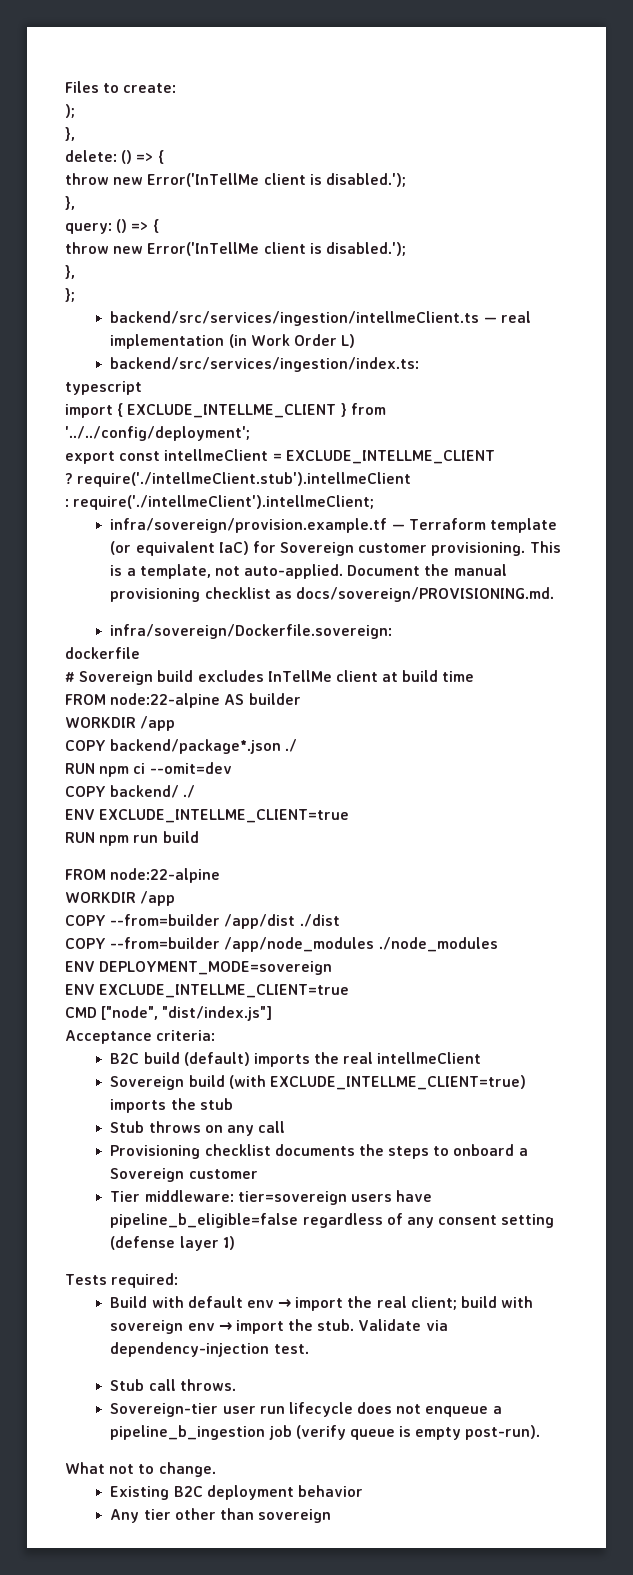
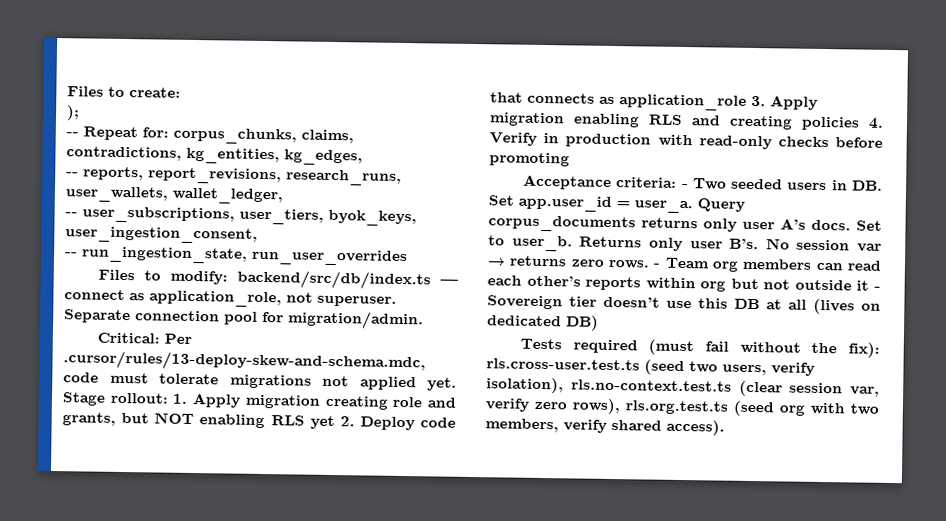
  );
- },
- delete: () => {
- throw new Error('InTellMe client is disabled.');
- },
- query: () => {
- throw new Error('InTellMe client is disabled.');
- },
- };
- backend/src/services/ingestion/intellmeClient.ts — real implementation (in Work Order L)
- backend/src/services/ingestion/index.ts:
- typescript
- import { EXCLUDE_INTELLME_CLIENT } from '../../config/deployment';
- export const intellmeClient = EXCLUDE_INTELLME_CLIENT
- ? require('./intellmeClient.stub').intellmeClient
- : require('./intellmeClient').intellmeClient;
- infra/sovereign/provision.example.tf — Terraform template (or equivalent IaC) for Sovereign customer provisioning. This is a template, not auto-applied. Document the manual provisioning checklist as docs/sovereign/PROVISIONING.md.
- infra/sovereign/Dockerfile.sovereign:
- dockerfile
- # Sovereign build excludes InTellMe client at build time
- FROM node:22-alpine AS builder
- WORKDIR /app
- COPY backend/package*.json ./
- RUN npm ci --omit=dev
- COPY backend/ ./
- ENV EXCLUDE_INTELLME_CLIENT=true
- RUN npm run build
- FROM node:22-alpine
- WORKDIR /app
- COPY --from=builder /app/dist ./dist
- COPY --from=builder /app/node_modules ./node_modules
- ENV DEPLOYMENT_MODE=sovereign
- ENV EXCLUDE_INTELLME_CLIENT=true
- CMD ["node", "dist/index.js"]
- Acceptance criteria:
- B2C build (default) imports the real intellmeClient
- Sovereign build (with EXCLUDE_INTELLME_CLIENT=true) imports the stub
- Stub throws on any call
- Provisioning checklist documents the steps to onboard a Sovereign customer
- Tier middleware: tier=sovereign users have pipeline_b_eligible=false regardless of any consent setting (defense layer 1)
- Tests required:
- Build with default env → import the real client; build with sovereign env → import the stub. Validate via dependency-injection test.
- Stub call throws.
- Sovereign-tier user run lifecycle does not enqueue a pipeline_b_ingestion job (verify queue is empty post-run).
- What not to change.
- Existing B2C deployment behavior
- Any tier other than sovereign
+ -- Repeat for: corpus_chunks, claims, contradictions, kg_entities, kg_edges,
+ -- reports, report_revisions, research_runs, user_wallets, wallet_ledger,
+ -- user_subscriptions, user_tiers, byok_keys, user_ingestion_consent,
+ -- run_ingestion_state, run_user_overrides
+ Files to modify: backend/src/db/index.ts — connect as application_role, not superuser. Separate connection pool for migration/admin.
+ Critical: Per .cursor/rules/13-deploy-skew-and-schema.mdc, code must tolerate migrations not applied yet. Stage rollout: 1. Apply migration creating role and grants, but NOT enabling RLS yet 2. Deploy code that connects as application_role 3. Apply migration enabling RLS and creating policies 4. Verify in production with read-only checks before promoting
+ Acceptance criteria: - Two seeded users in DB. Set app.user_id = user_a. Query corpus_documents returns only user A’s docs. Set to user_b. Returns only user B’s. No session var → returns zero rows. - Team org members can read each other’s reports within org but not outside it - Sovereign tier doesn’t use this DB at all (lives on dedicated DB)
+ Tests required (must fail without the fix): rls.cross-user.test.ts (seed two users, verify isolation), rls.no-context.test.ts (clear session var, verify zero rows), rls.org.test.ts (seed org with two members, verify shared access).

